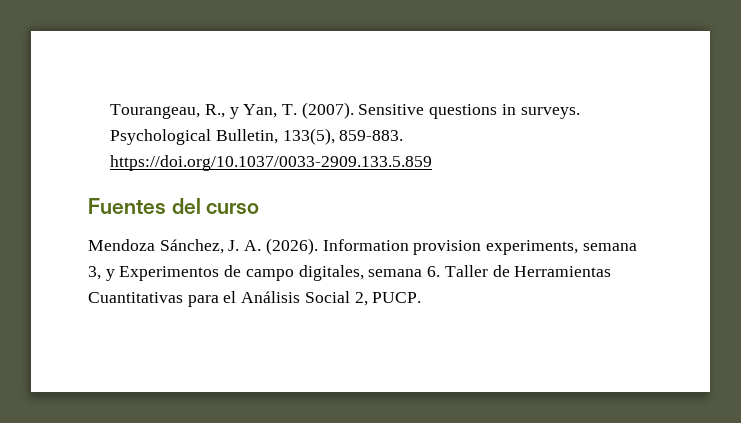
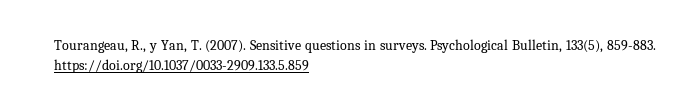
- Fuentes del curso
- Mendoza Sánchez, J. A. (2026). Information provision experiments, semana 3, y Experimentos de campo digitales, semana 6. Taller de Herramientas Cuantitativas para el Análisis Social 2, PUCP.

